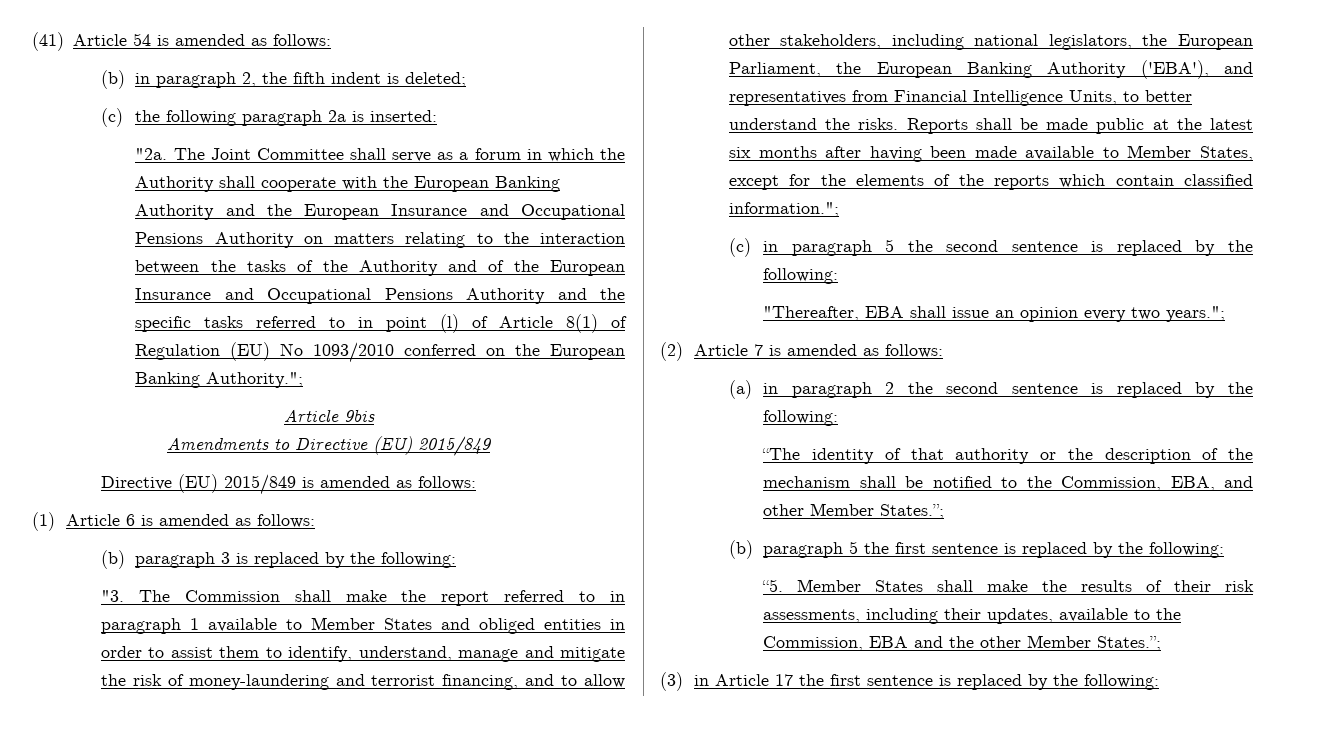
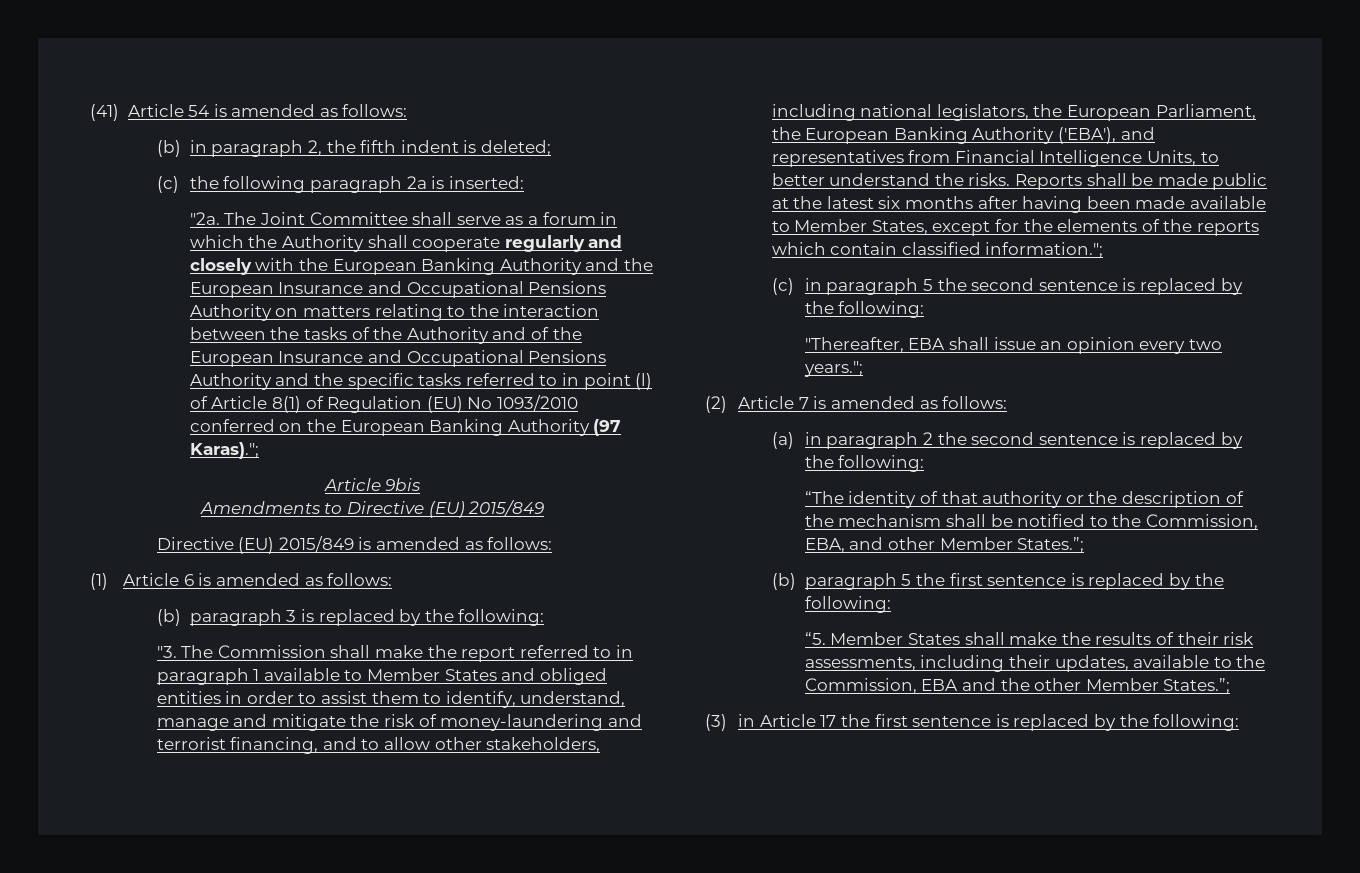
- The Joint Committee shall serve as a forum in which the Authority shall cooperate with the European Banking Authority and the European Insurance and Occupational Pensions Authority on matters relating to the interaction between the tasks of the Authority and of the European Insurance and Occupational Pensions Authority and the specific tasks referred to in point (l) of Article 8(1) of Regulation (EU) No 1093/2010 conferred on the European Banking Authority.";
+ The Joint Committee shall serve as a forum in which the Authority shall cooperate regularly and closely with the European Banking Authority and the European Insurance and Occupational Pensions Authority on matters relating to the interaction between the tasks of the Authority and of the European Insurance and Occupational Pensions Authority and the specific tasks referred to in point (l) of Article 8(1) of Regulation (EU) No 1093/2010 conferred on the European Banking Authority (97 Karas).";

